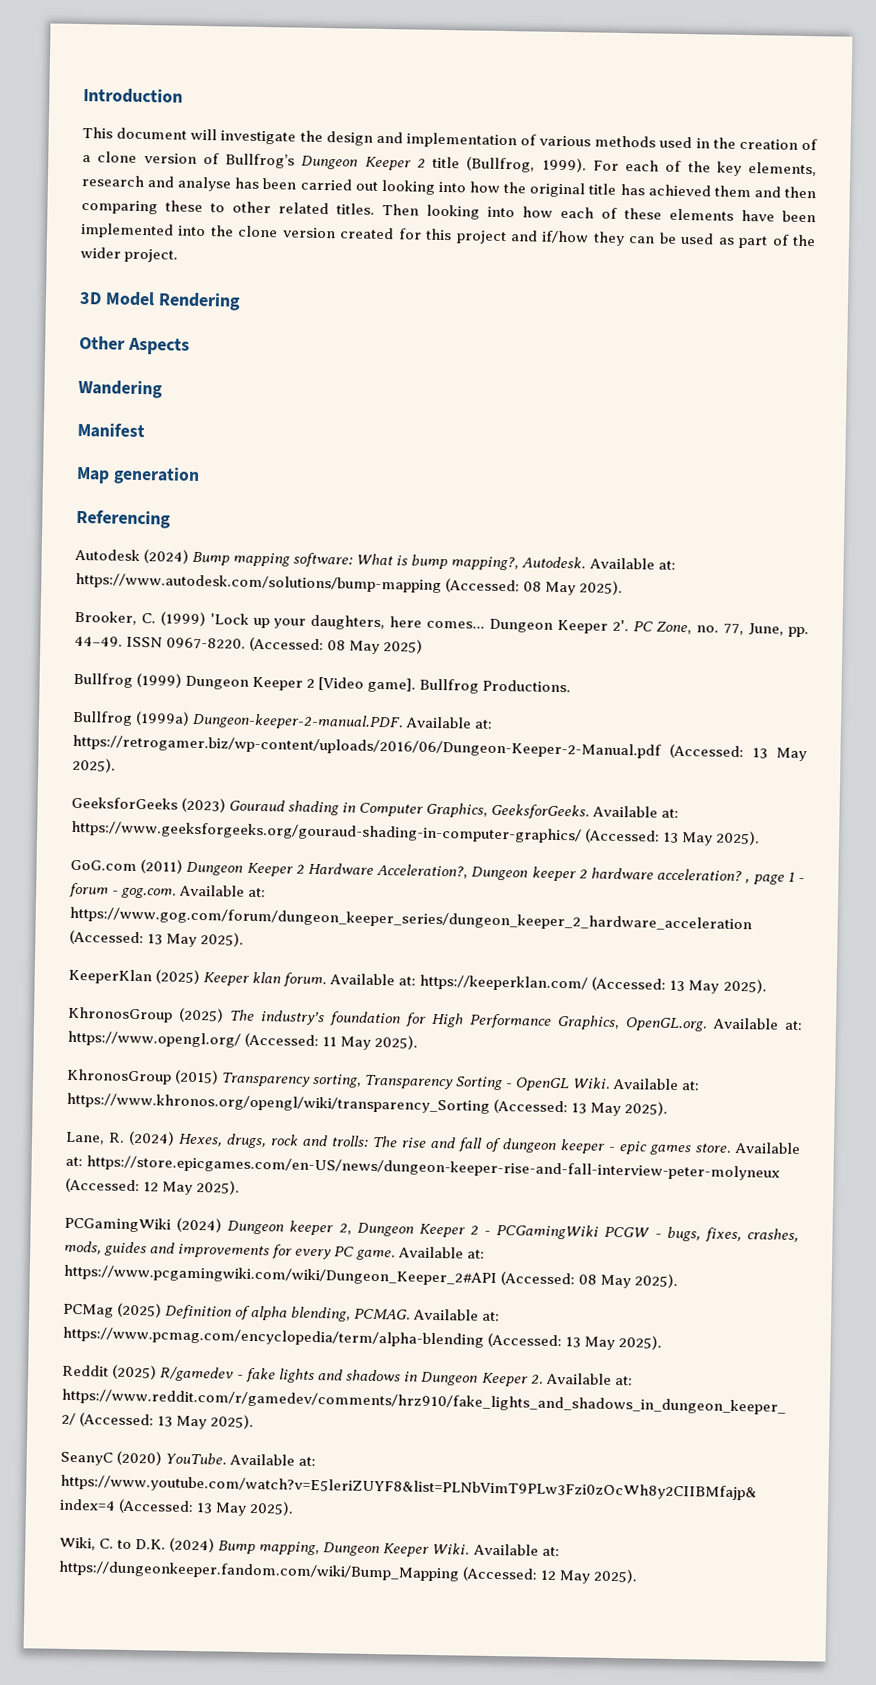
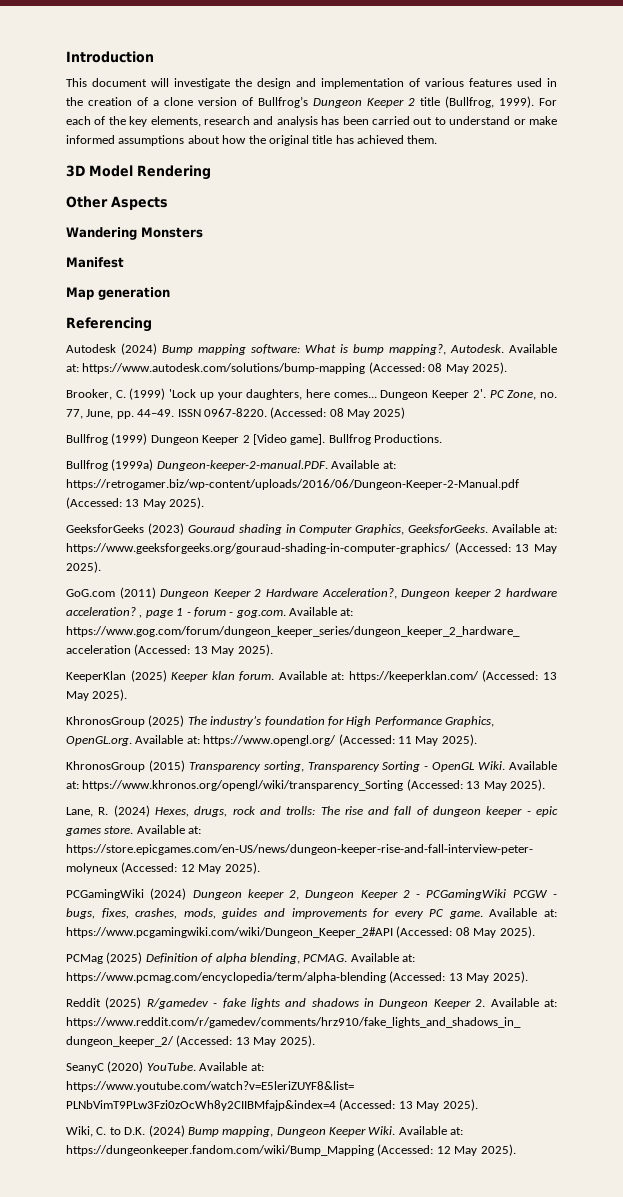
- This document will investigate the design and implementation of various methods used in the creation of a clone version of Bullfrog’s Dungeon Keeper 2 title (Bullfrog, 1999).
+ This document will investigate the design and implementation of various features used in the creation of a clone version of Bullfrog’s Dungeon Keeper 2 title (Bullfrog, 1999).
- For each of the key elements, research and analyse has been carried out looking into how the original title has achieved them and then comparing these to other related titles. Then looking into how each of these elements have been implemented into the clone version created for this project and if/how they can be used as part of the wider project.
+ For each of the key elements, research and analysis has been carried out to understand or make informed assumptions about how the original title has achieved them.
- Wandering
+ Wandering Monsters

